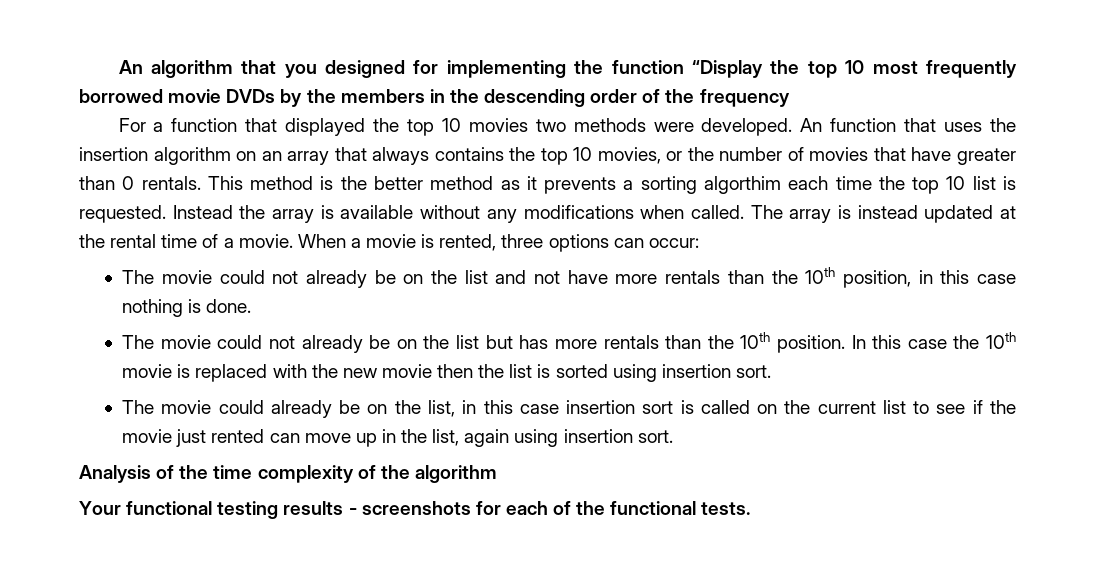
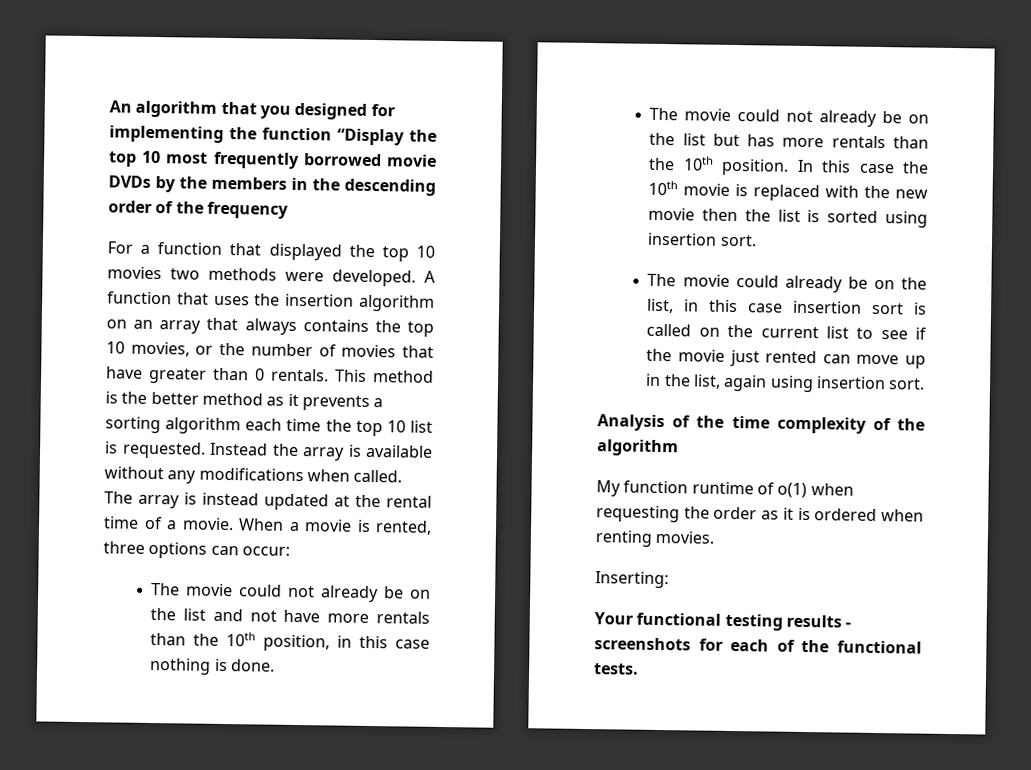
- An function that uses the insertion algorithm on an array that always contains the top 10 movies, or the number of movies that have greater than 0 rentals.
+ A function that uses the insertion algorithm on an array that always contains the top 10 movies, or the number of movies that have greater than 0 rentals.
- This method is the better method as it prevents a sorting algorthim each time the top 10 list is requested.
+ This method is the better method as it prevents a sorting algorithm each time the top 10 list is requested.
+ My function runtime of o(1) when requesting the order as it is ordered when renting movies.
+ Inserting:

